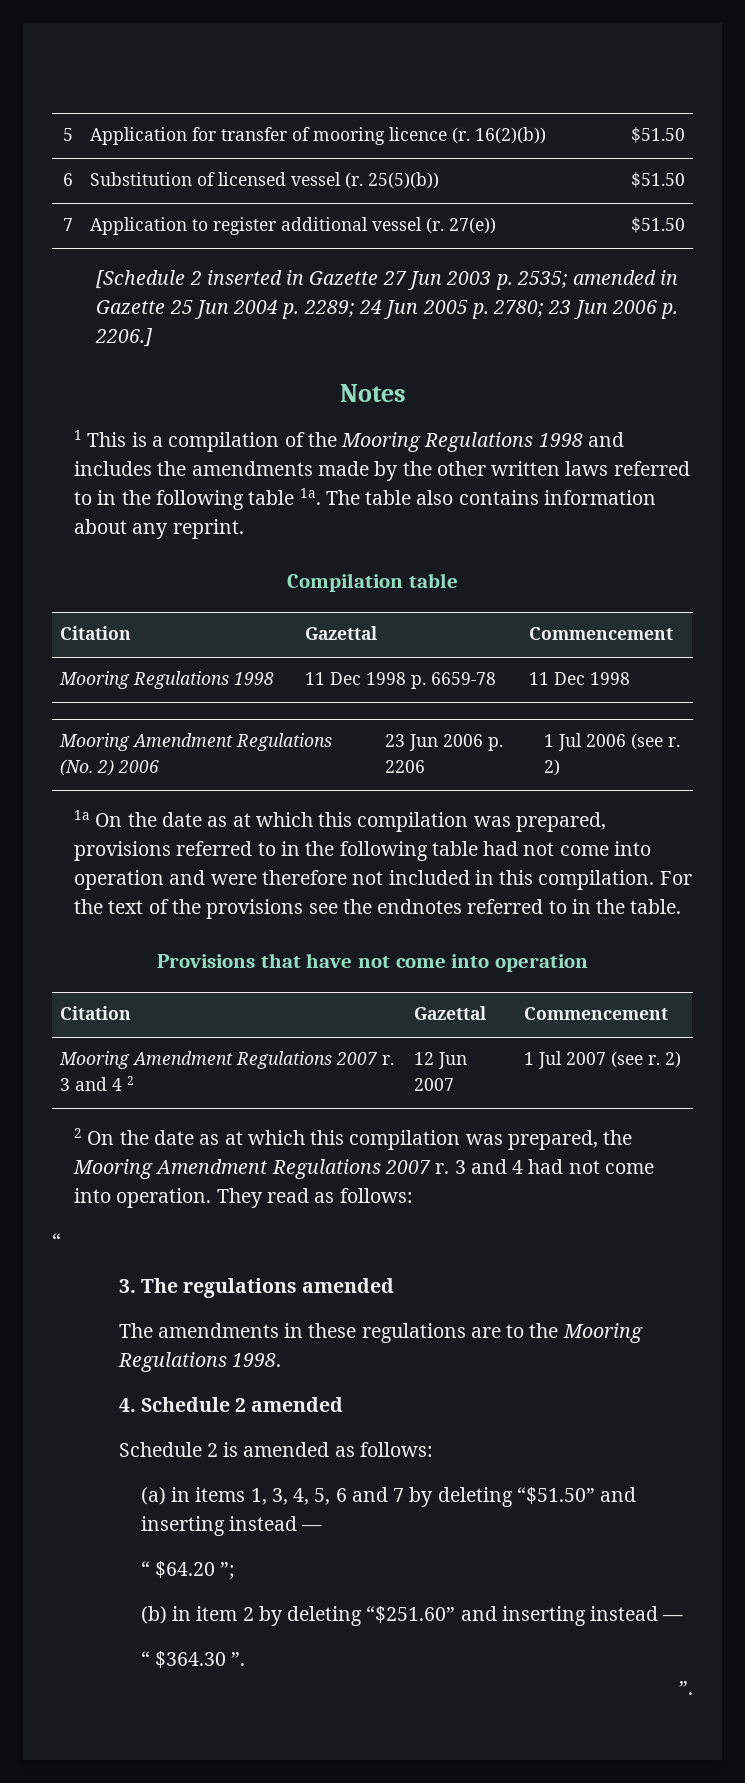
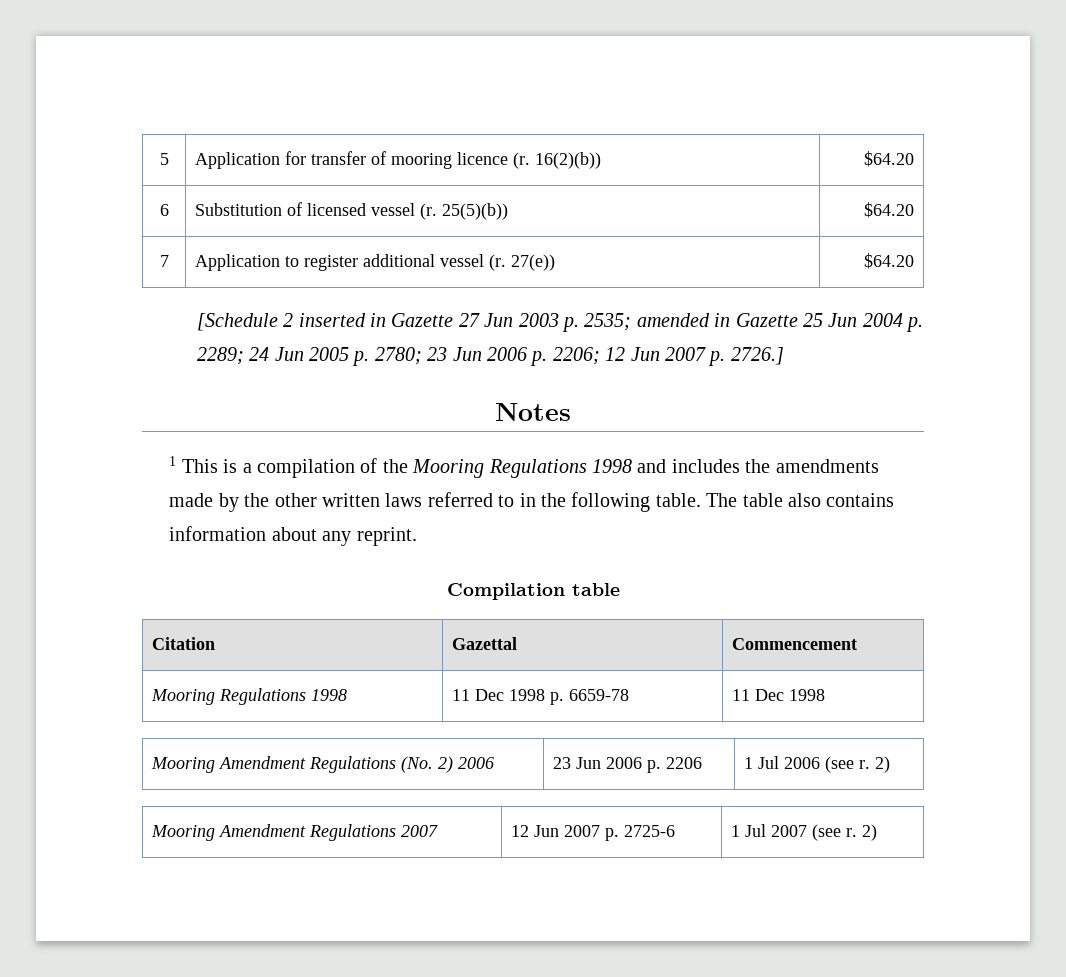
- 5 | Application for transfer of mooring licence (r. 16(2)(b)) | $51.50
+ 5 | Application for transfer of mooring licence (r. 16(2)(b)) | $64.20
- 6 | Substitution of licensed vessel (r. 25(5)(b)) | $51.50
+ 6 | Substitution of licensed vessel (r. 25(5)(b)) | $64.20
- 7 | Application to register additional vessel (r. 27(e)) | $51.50
+ 7 | Application to register additional vessel (r. 27(e)) | $64.20
- [Schedule 2 inserted in Gazette 27 Jun 2003 p. 2535; amended in Gazette 25 Jun 2004 p. 2289; 24 Jun 2005 p. 2780; 23 Jun 2006 p. 2206.]
+ [Schedule 2 inserted in Gazette 27 Jun 2003 p. 2535; amended in Gazette 25 Jun 2004 p. 2289; 24 Jun 2005 p. 2780; 23 Jun 2006 p. 2206; 12 Jun 2007 p. 2726.]
- 1 This is a compilation of the Mooring Regulations 1998 and includes the amendments made by the other written laws referred to in the following table 1a.
+ 1 This is a compilation of the Mooring Regulations 1998 and includes the amendments made by the other written laws referred to in the following table.
- 1a On the date as at which this compilation was prepared, provisions referred to in the following table had not come into operation and were therefore not included in this compilation. For the text of the provisions see the endnotes referred to in the table.
- Provisions that have not come into operation
- Citation | Gazettal | Commencement
- Mooring Amendment Regulations 2007 r. 3 and 4 2 | 12 Jun 2007 | 1 Jul 2007 (see r. 2)
+ Mooring Amendment Regulations 2007 | 12 Jun 2007 p. 2725-6 | 1 Jul 2007 (see r. 2)
- 2 On the date as at which this compilation was prepared, the Mooring Amendment Regulations 2007 r. 3 and 4 had not come into operation. They read as follows:
- “
- 3. The regulations amended
- The amendments in these regulations are to the Mooring Regulations 1998.
- 4. Schedule 2 amended
- Schedule 2 is amended as follows:
- (a) in items 1, 3, 4, 5, 6 and 7 by deleting “$51.50” and inserting instead —
- “ $64.20 ”;
- (b) in item 2 by deleting “$251.60” and inserting instead —
- “ $364.30 ”.
- ”.

